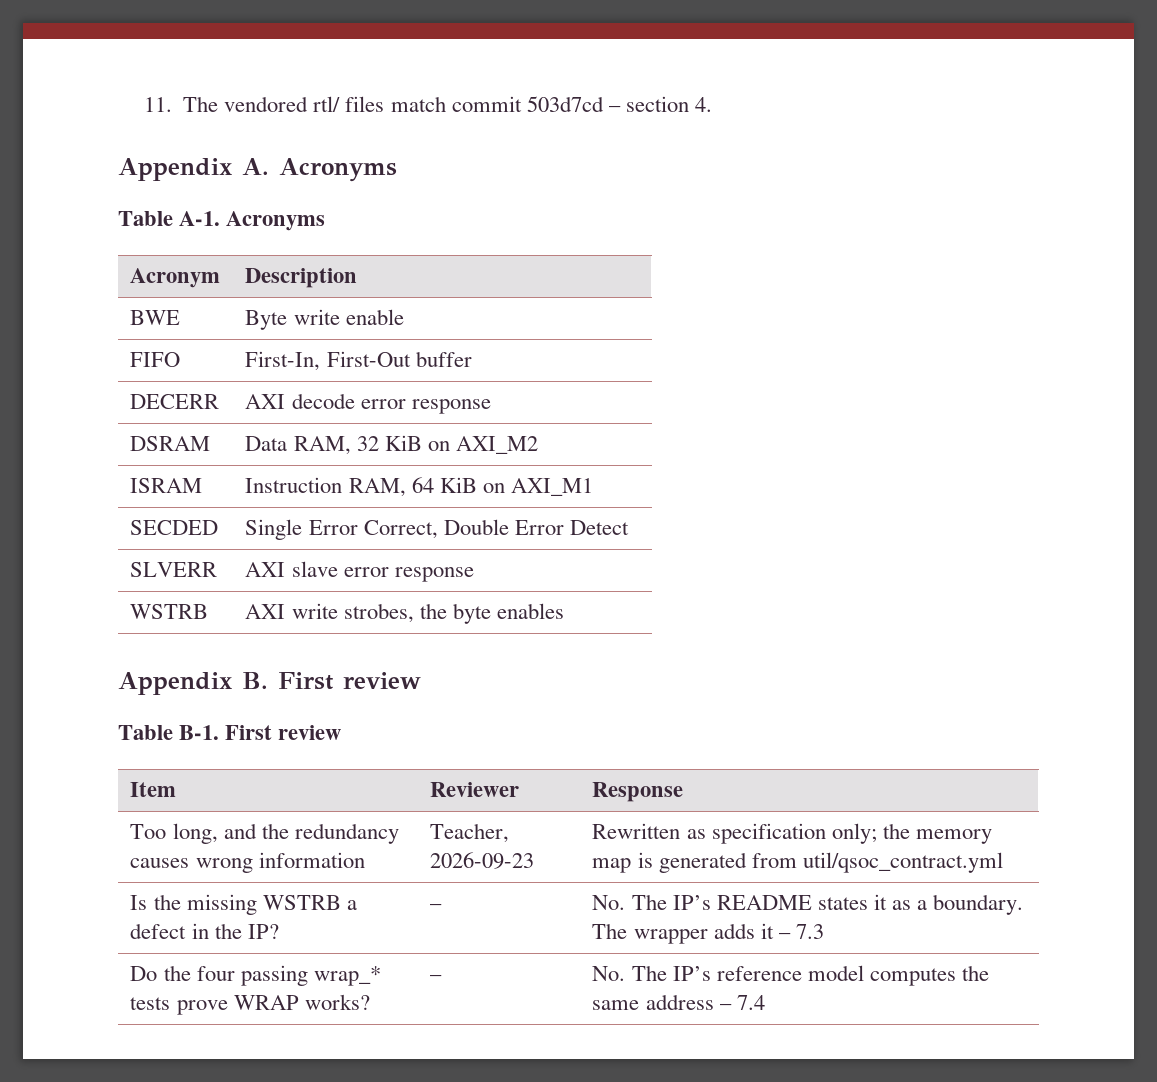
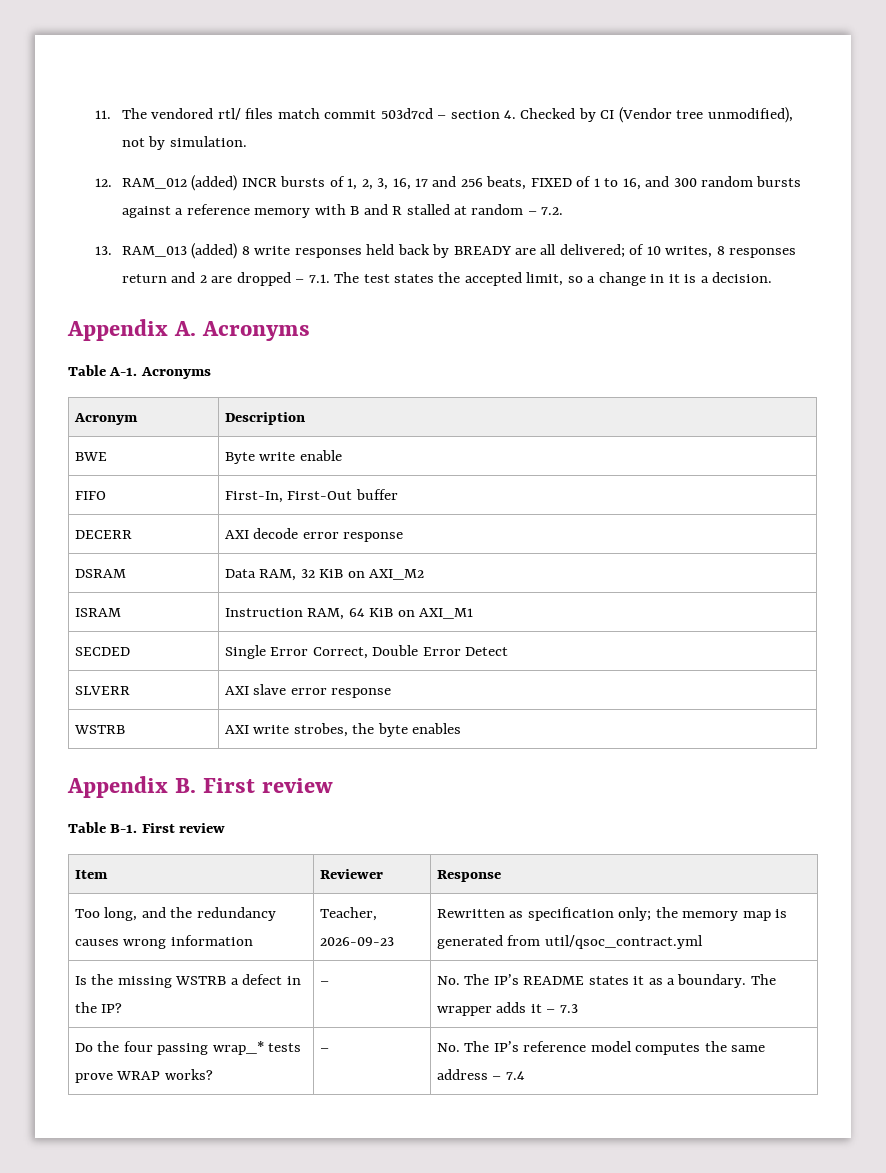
- 11. The vendored rtl/ files match commit 503d7cd – section 4.
+ 11. The vendored rtl/ files match commit 503d7cd – section 4. Checked by CI (Vendor tree unmodified), not by simulation.
+ 12. RAM_012 (added) INCR bursts of 1, 2, 3, 16, 17 and 256 beats, FIXED of 1 to 16, and 300 random bursts against a reference memory with B and R stalled at random – 7.2.
+ 13. RAM_013 (added) 8 write responses held back by BREADY are all delivered; of 10 writes, 8 responses return and 2 are dropped – 7.1. The test states the accepted limit, so a change in it is a decision.

